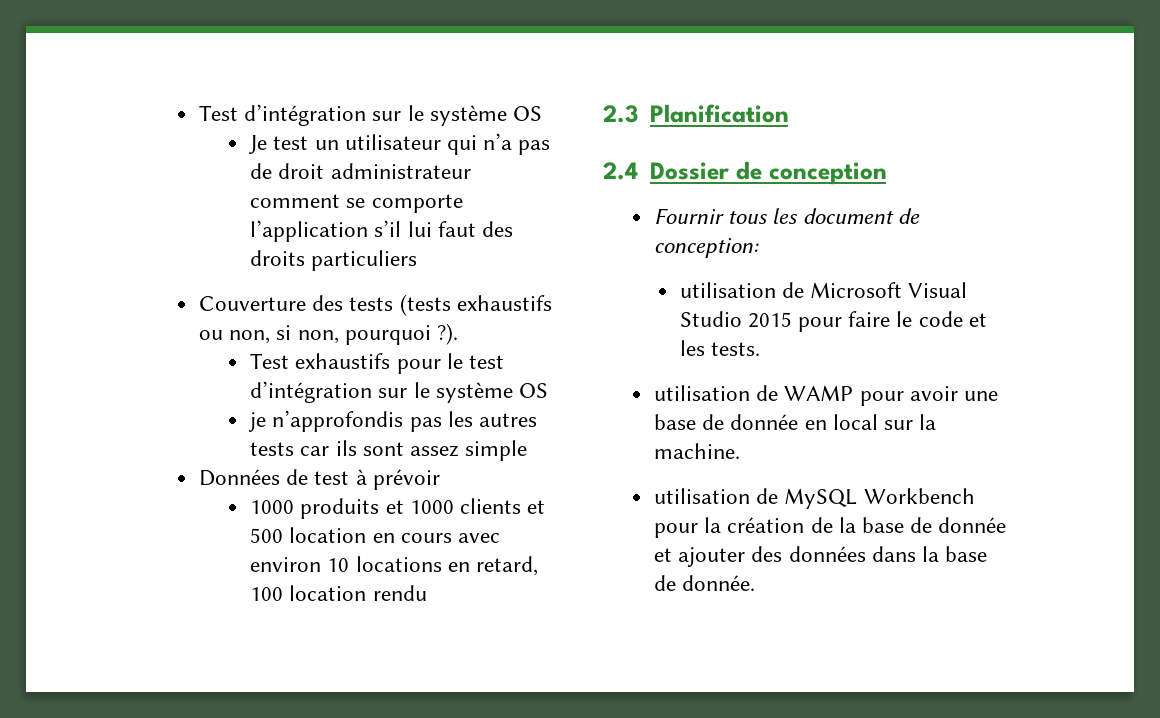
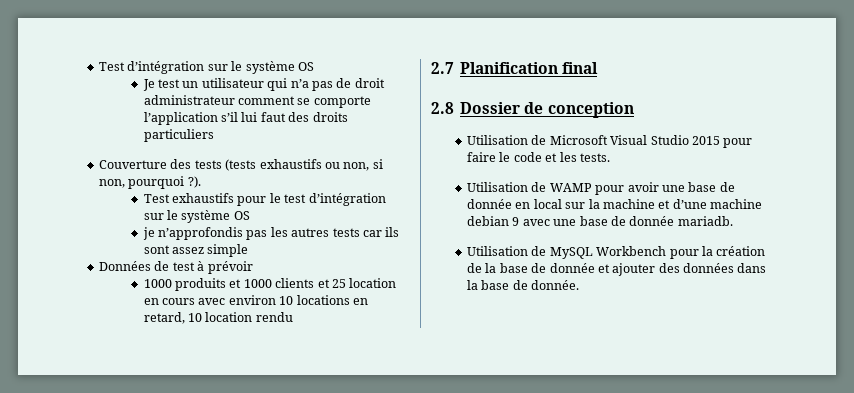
- 1000 produits et 1000 clients et 500 location en cours avec environ 10 locations en retard, 100 location rendu
+ 1000 produits et 1000 clients et 25 location en cours avec environ 10 locations en retard, 10 location rendu
- 2.3 Planification
- 2.4 Dossier de conception
+ 2.7 Planification final
+ 2.8 Dossier de conception
- Fournir tous les document de conception:
- utilisation de Microsoft Visual Studio 2015 pour faire le code et les tests.
+ Utilisation de Microsoft Visual Studio 2015 pour faire le code et les tests.
- utilisation de WAMP pour avoir une base de donnée en local sur la machine.
- utilisation de MySQL Workbench pour la création de la base de donnée et ajouter des données dans la base de donnée.
+ Utilisation de WAMP pour avoir une base de donnée en local sur la machine et d’une machine debian 9 avec une base de donnée mariadb.
+ Utilisation de MySQL Workbench pour la création de la base de donnée et ajouter des données dans la base de donnée.

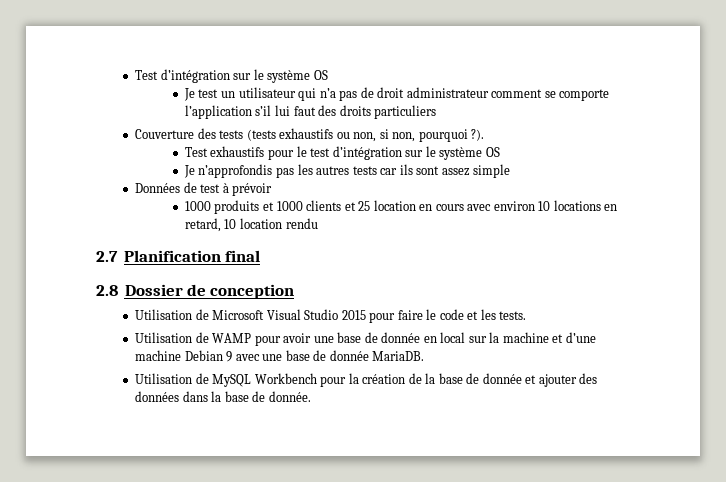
- je n’approfondis pas les autres tests car ils sont assez simple
+ Je n’approfondis pas les autres tests car ils sont assez simple
- Utilisation de WAMP pour avoir une base de donnée en local sur la machine et d’une machine debian 9 avec une base de donnée mariadb.
+ Utilisation de WAMP pour avoir une base de donnée en local sur la machine et d’une machine Debian 9 avec une base de donnée MariaDB.

